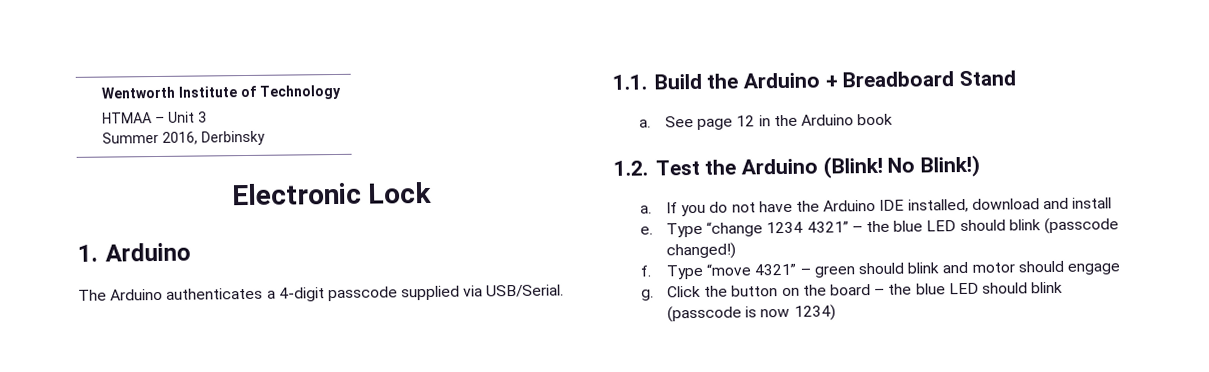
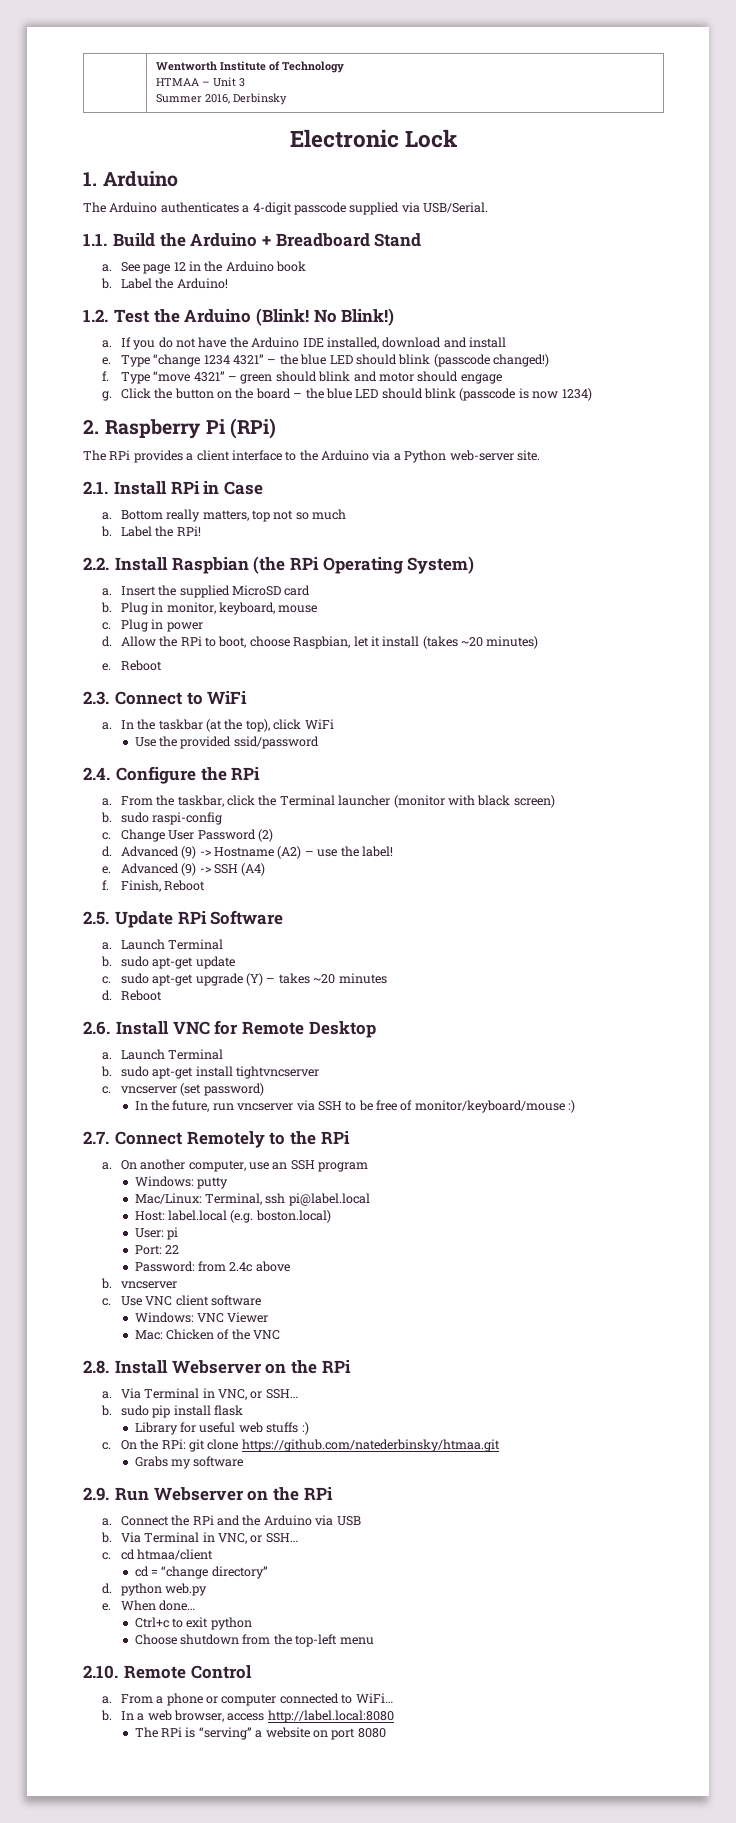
+ b. Label the Arduino!
+ 2. Raspberry Pi (RPi)
+ The RPi provides a client interface to the Arduino via a Python web-server site.
+ 2.1. Install RPi in Case
+ a. Bottom really matters, top not so much
+ b. Label the RPi!
+ 2.2. Install Raspbian (the RPi Operating System)
+ a. Insert the supplied MicroSD card
+ b. Plug in monitor, keyboard, mouse
+ c. Plug in power
+ d. Allow the RPi to boot, choose Raspbian, let it install (takes ~20 minutes)
+ e. Reboot
+ 2.3. Connect to WiFi
+ a. In the taskbar (at the top), click WiFi
+ Use the provided ssid/password
+ 2.4. Configure the RPi
+ a. From the taskbar, click the Terminal launcher (monitor with black screen)
+ b. sudo raspi-config
+ c. Change User Password (2)
+ d. Advanced (9) -> Hostname (A2) – use the label!
+ e. Advanced (9) -> SSH (A4)
+ f. Finish, Reboot
+ 2.5. Update RPi Software
+ a. Launch Terminal
+ b. sudo apt-get update
+ c. sudo apt-get upgrade (Y) – takes ~20 minutes
+ d. Reboot
+ 2.6. Install VNC for Remote Desktop
+ a. Launch Terminal
+ b. sudo apt-get install tightvncserver
+ c. vncserver (set password)
+ In the future, run vncserver via SSH to be free of monitor/keyboard/mouse :)
+ 2.7. Connect Remotely to the RPi
+ a. On another computer, use an SSH program
+ Windows: putty
+ Mac/Linux: Terminal, ssh pi@label.local
+ Host: label.local (e.g. boston.local)
+ User: pi
+ Port: 22
+ Password: from 2.4c above
+ b. vncserver
+ c. Use VNC client software
+ Windows: VNC Viewer
+ Mac: Chicken of the VNC
+ 2.8. Install Webserver on the RPi
+ a. Via Terminal in VNC, or SSH…
+ b. sudo pip install flask
+ Library for useful web stuffs :)
+ c. On the RPi: git clone https://github.com/natederbinsky/htmaa.git
+ Grabs my software
+ 2.9. Run Webserver on the RPi
+ a. Connect the RPi and the Arduino via USB
+ b. Via Terminal in VNC, or SSH…
+ c. cd htmaa/client
+ cd = “change directory”
+ d. python web.py
+ e. When done…
+ Ctrl+c to exit python
+ Choose shutdown from the top-left menu
+ 2.10. Remote Control
+ a. From a phone or computer connected to WiFi…
+ b. In a web browser, access http://label.local:8080
+ The RPi is “serving” a website on port 8080

